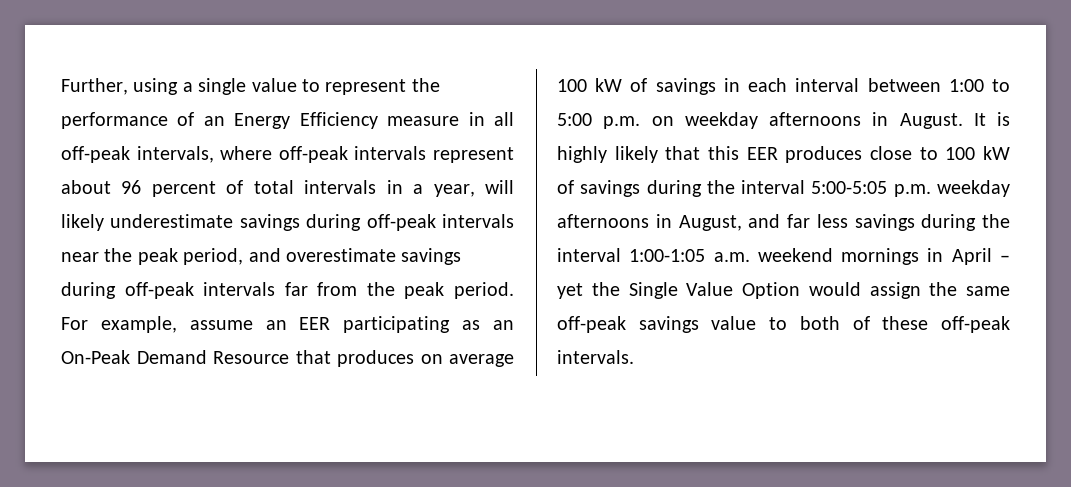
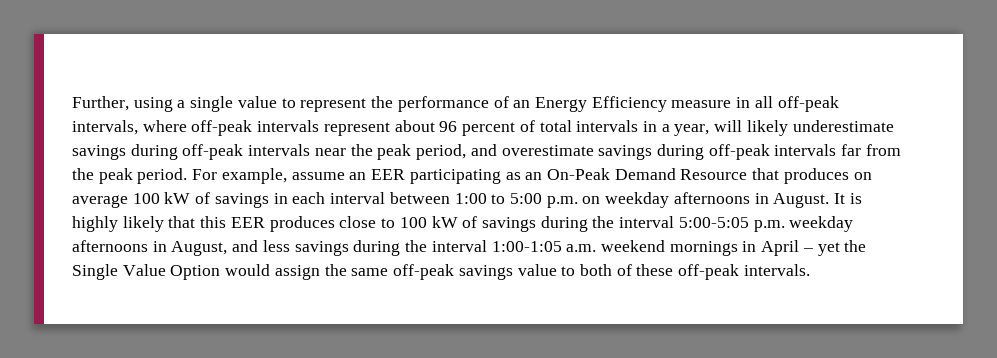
- It is highly likely that this EER produces close to 100 kW of savings during the interval 5:00-5:05 p.m. weekday afternoons in August, and far less savings during the interval 1:00-1:05 a.m. weekend mornings in April – yet the Single Value Option would assign the same off-peak savings value to both of these off-peak intervals.
+ It is highly likely that this EER produces close to 100 kW of savings during the interval 5:00-5:05 p.m. weekday afternoons in August, and less savings during the interval 1:00-1:05 a.m. weekend mornings in April – yet the Single Value Option would assign the same off-peak savings value to both of these off-peak intervals.

